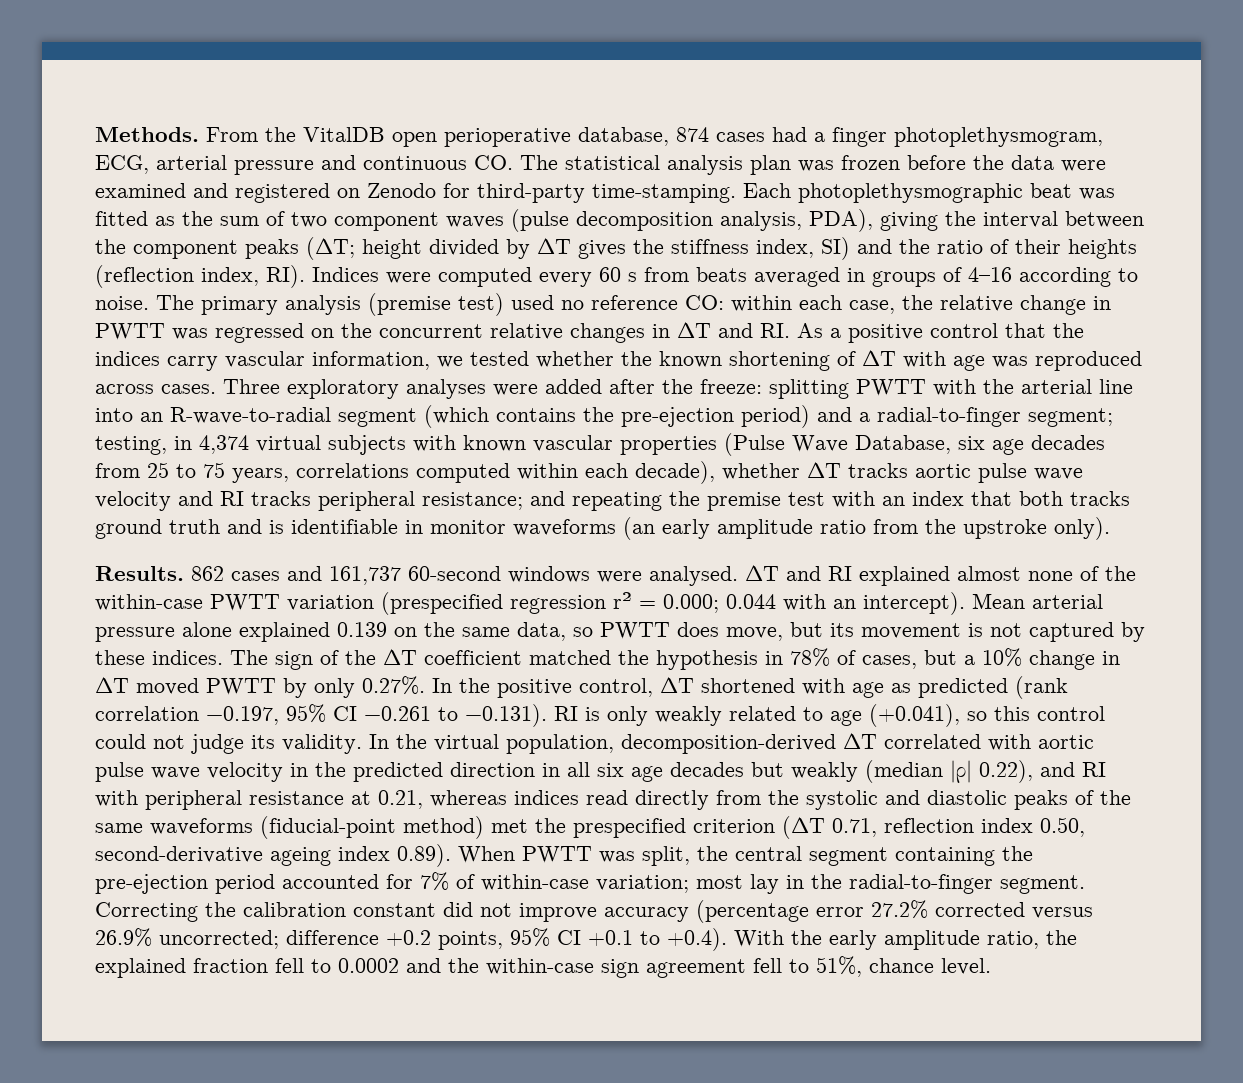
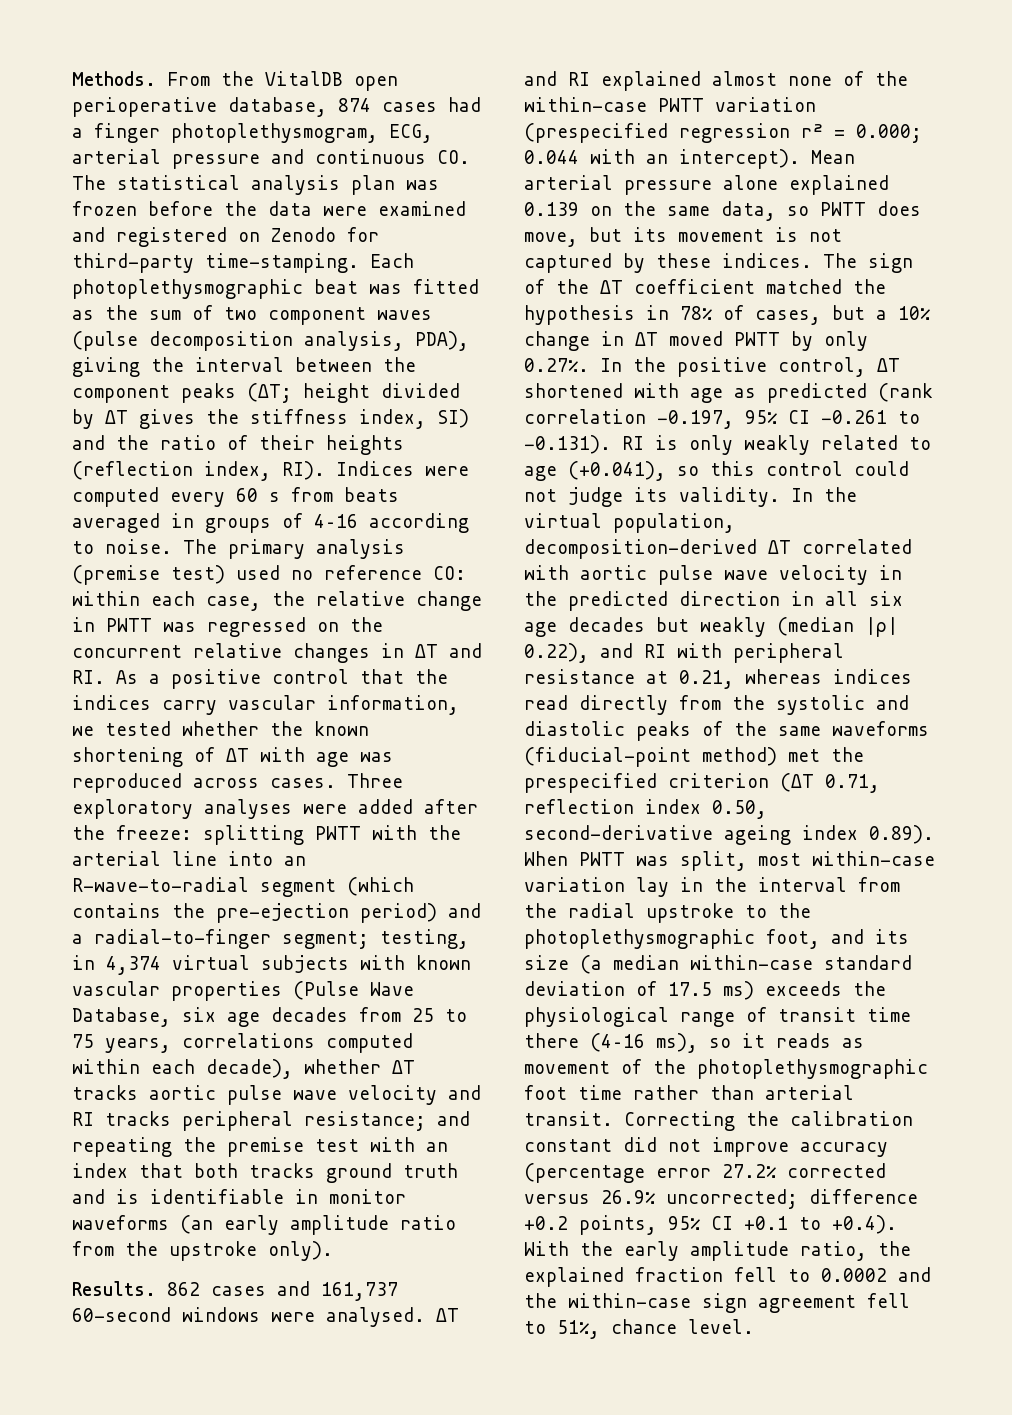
- In the virtual population, decomposition-derived ΔT correlated with aortic pulse wave velocity in the predicted direction in all six age decades but weakly (median |ρ| 0.22), and RI with peripheral resistance at 0.21, whereas indices read directly from the systolic and diastolic peaks of the same waveforms (fiducial-point method) met the prespecified criterion (ΔT 0.71, reflection index 0.50, second-derivative ageing index 0.89). When PWTT was split, the central segment containing the pre-ejection period accounted for 7% of within-case variation; most lay in the radial-to-finger segment.
+ In the virtual population, decomposition-derived ΔT correlated with aortic pulse wave velocity in the predicted direction in all six age decades but weakly (median |ρ| 0.22), and RI with peripheral resistance at 0.21, whereas indices read directly from the systolic and diastolic peaks of the same waveforms (fiducial-point method) met the prespecified criterion (ΔT 0.71, reflection index 0.50, second-derivative ageing index 0.89). When PWTT was split, most within-case variation lay in the interval from the radial upstroke to the photoplethysmographic foot, and its size (a median within-case standard deviation of 17.5 ms) exceeds the physiological range of transit time there (4–16 ms), so it reads as movement of the photoplethysmographic foot time rather than arterial transit.

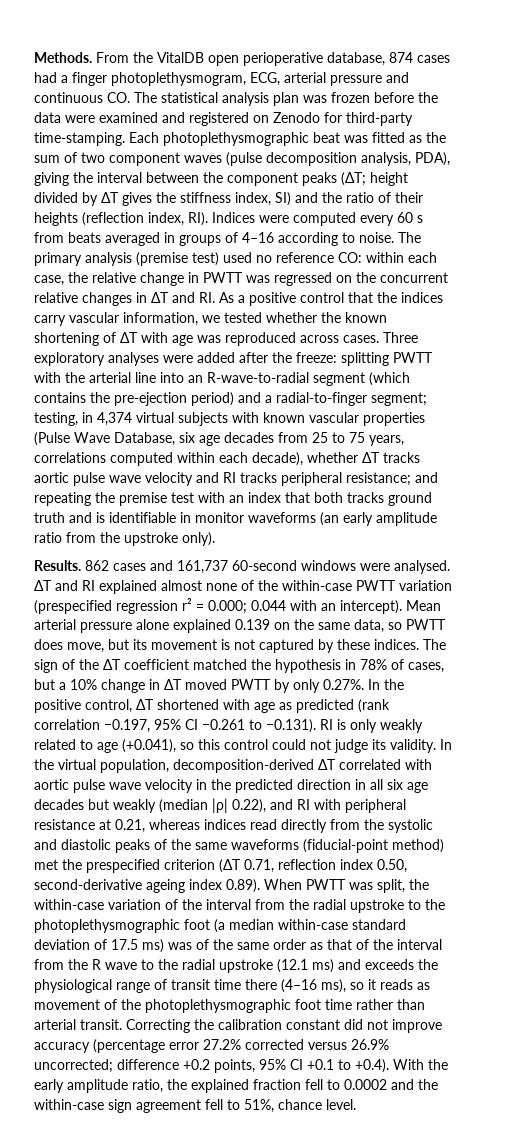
- In the virtual population, decomposition-derived ΔT correlated with aortic pulse wave velocity in the predicted direction in all six age decades but weakly (median |ρ| 0.22), and RI with peripheral resistance at 0.21, whereas indices read directly from the systolic and diastolic peaks of the same waveforms (fiducial-point method) met the prespecified criterion (ΔT 0.71, reflection index 0.50, second-derivative ageing index 0.89). When PWTT was split, most within-case variation lay in the interval from the radial upstroke to the photoplethysmographic foot, and its size (a median within-case standard deviation of 17.5 ms) exceeds the physiological range of transit time there (4–16 ms), so it reads as movement of the photoplethysmographic foot time rather than arterial transit.
+ In the virtual population, decomposition-derived ΔT correlated with aortic pulse wave velocity in the predicted direction in all six age decades but weakly (median |ρ| 0.22), and RI with peripheral resistance at 0.21, whereas indices read directly from the systolic and diastolic peaks of the same waveforms (fiducial-point method) met the prespecified criterion (ΔT 0.71, reflection index 0.50, second-derivative ageing index 0.89). When PWTT was split, the within-case variation of the interval from the radial upstroke to the photoplethysmographic foot (a median within-case standard deviation of 17.5 ms) was of the same order as that of the interval from the R wave to the radial upstroke (12.1 ms) and exceeds the physiological range of transit time there (4–16 ms), so it reads as movement of the photoplethysmographic foot time rather than arterial transit.

